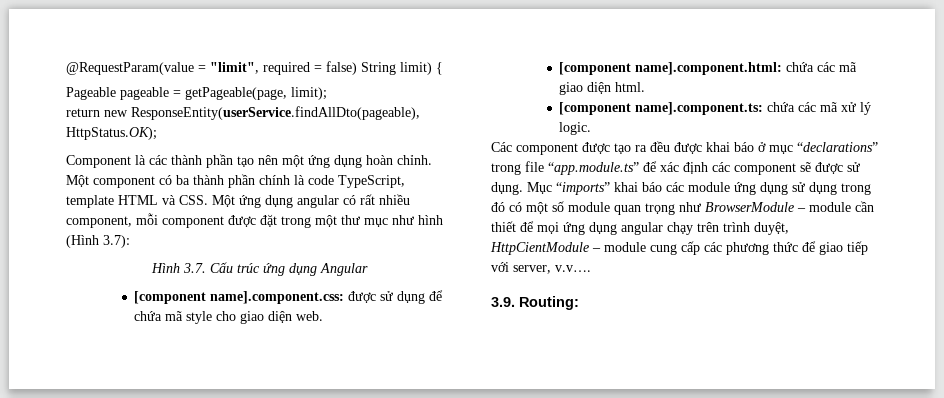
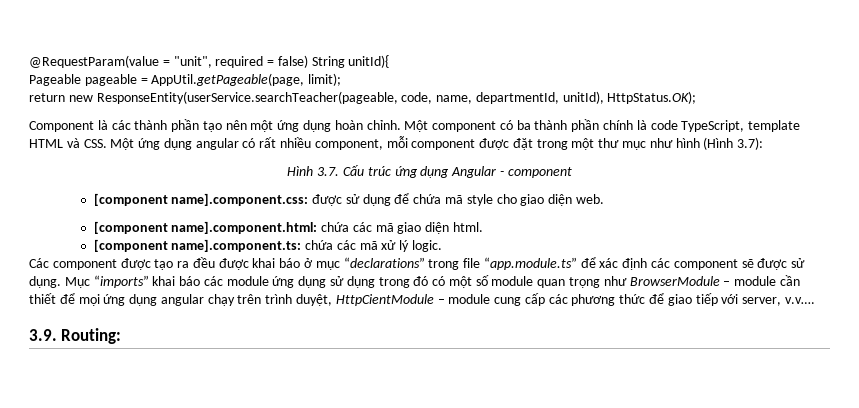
- @RequestParam(value = "limit", required = false) String limit) {
+ @RequestParam(value = "unit", required = false) String unitId){
- Pageable pageable = getPageable(page, limit);
+ Pageable pageable = AppUtil.getPageable(page, limit);
- return new ResponseEntity(userService.findAllDto(pageable), HttpStatus.OK);
+ return new ResponseEntity(userService.searchTeacher(pageable, code, name, departmentId, unitId), HttpStatus.OK);
- Hình 3.7. Cấu trúc ứng dụng Angular
+ Hình 3.7. Cấu trúc ứng dụng Angular - component

